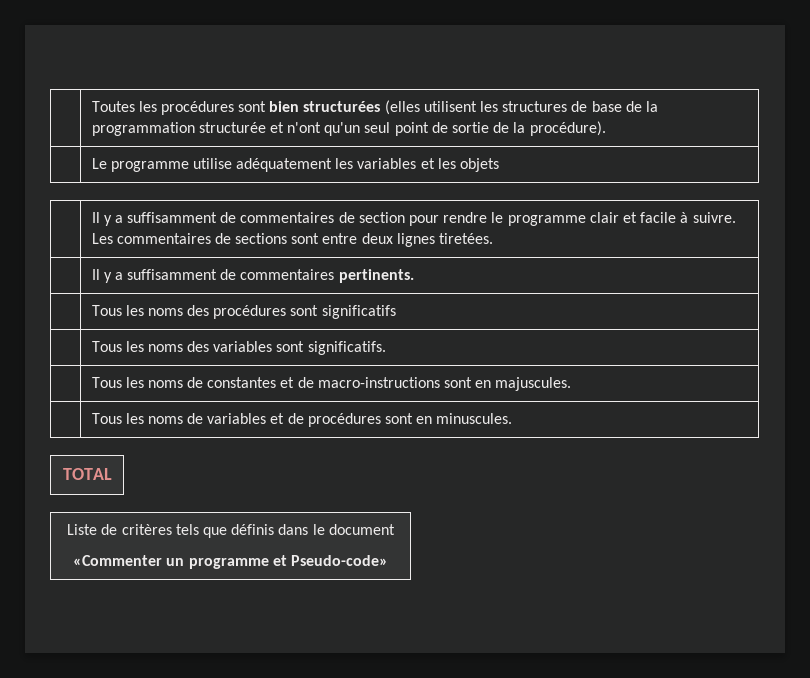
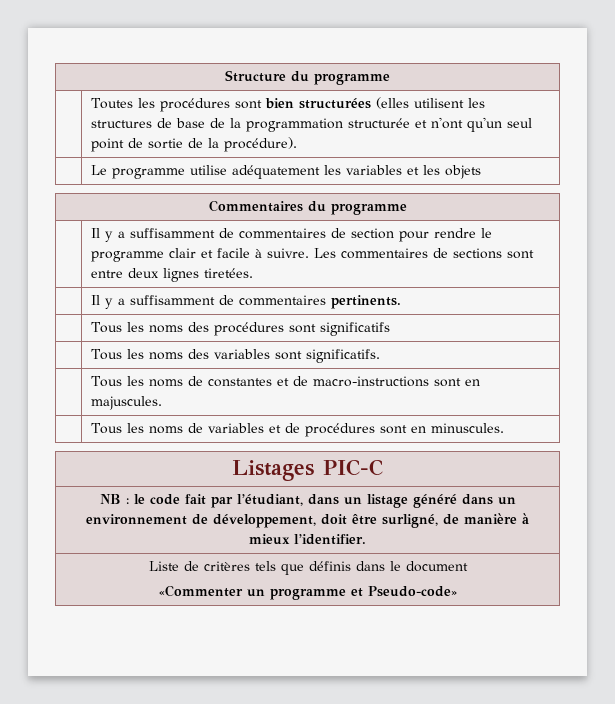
+ Structure du programme
+ Commentaires du programme
- TOTAL
+ Listages PIC-C
+ NB : le code fait par l’étudiant, dans un listage généré dans un environnement de développement, doit être surligné, de manière à mieux l’identifier.

